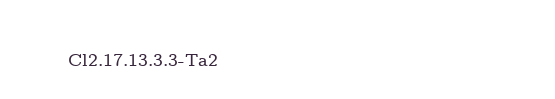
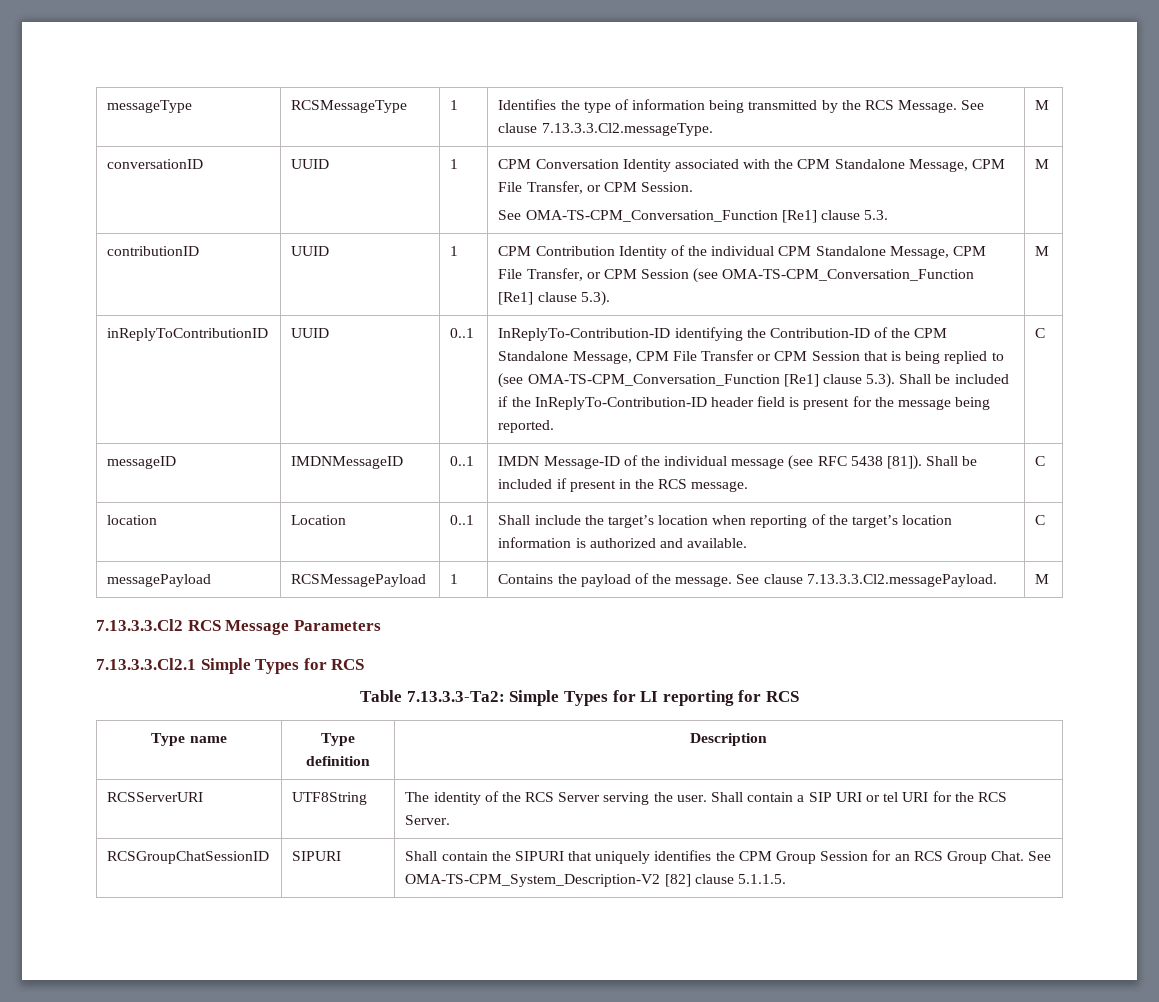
- Cl2.17.13.3.3-Ta2
+ messageType | RCSMessageType | 1 | Identifies the type of information being transmitted by the RCS Message. See clause 7.13.3.3.Cl2.messageType. | M
+ conversationID | UUID | 1 | CPM Conversation Identity associated with the CPM Standalone Message, CPM File Transfer, or CPM Session.
+ See OMA-TS-CPM_Conversation_Function [Re1] clause 5.3. | M
+ contributionID | UUID | 1 | CPM Contribution Identity of the individual CPM Standalone Message, CPM File Transfer, or CPM Session (see OMA-TS-CPM_Conversation_Function [Re1] clause 5.3). | M
+ inReplyToContributionID | UUID | 0..1 | InReplyTo-Contribution-ID identifying the Contribution-ID of the CPM Standalone Message, CPM File Transfer or CPM Session that is being replied to (see OMA-TS-CPM_Conversation_Function [Re1] clause 5.3). Shall be included if the InReplyTo-Contribution-ID header field is present for the message being reported. | C
+ messageID | IMDNMessageID | 0..1 | IMDN Message-ID of the individual message (see RFC 5438 [81]). Shall be included if present in the RCS message. | C
+ location | Location | 0..1 | Shall include the target’s location when reporting of the target’s location information is authorized and available. | C
+ messagePayload | RCSMessagePayload | 1 | Contains the payload of the message. See clause 7.13.3.3.Cl2.messagePayload. | M
+ 7.13.3.3.Cl2 RCS Message Parameters
+ 7.13.3.3.Cl2.1 Simple Types for RCS
+ Table 7.13.3.3-Ta2: Simple Types for LI reporting for RCS
+ Type name | Type definition | Description
+ RCSServerURI | UTF8String | The identity of the RCS Server serving the user. Shall contain a SIP URI or tel URI for the RCS Server.
+ RCSGroupChatSessionID | SIPURI | Shall contain the SIPURI that uniquely identifies the CPM Group Session for an RCS Group Chat. See OMA-TS-CPM_System_Description-V2 [82] clause 5.1.1.5.

